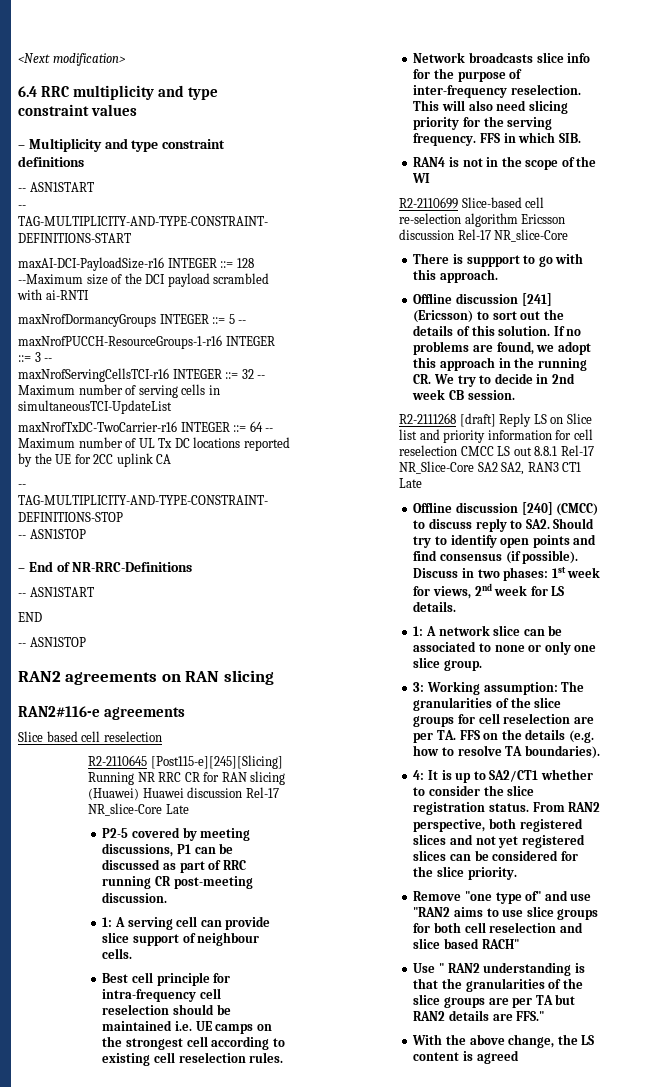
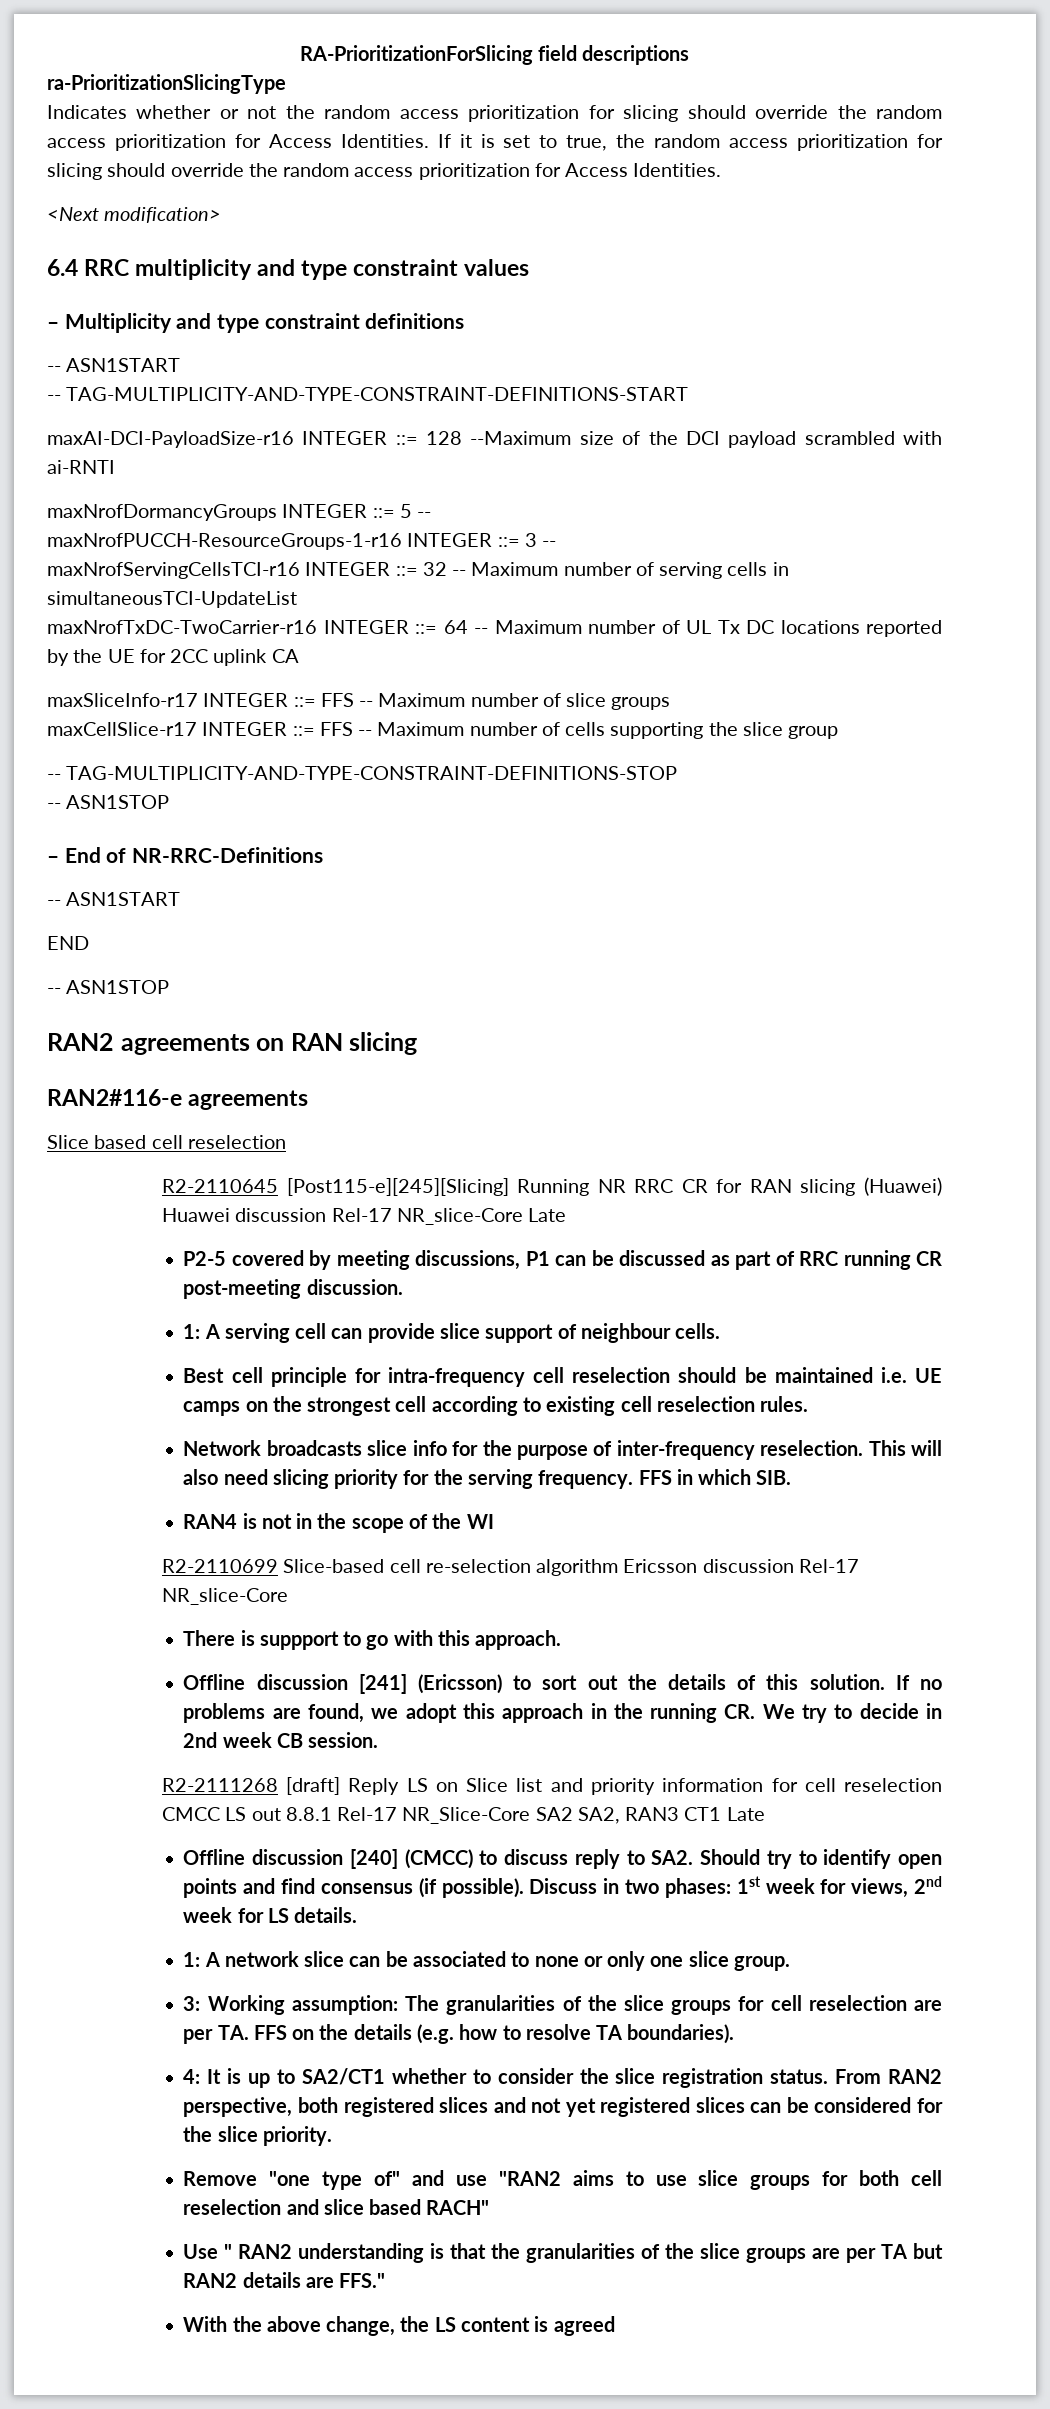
+ RA-PrioritizationForSlicing field descriptions
+ ra-PrioritizationSlicingType
+ Indicates whether or not the random access prioritization for slicing should override the random access prioritization for Access Identities. If it is set to true, the random access prioritization for slicing should override the random access prioritization for Access Identities.
+ maxSliceInfo-r17 INTEGER ::= FFS -- Maximum number of slice groups
+ maxCellSlice-r17 INTEGER ::= FFS -- Maximum number of cells supporting the slice group

